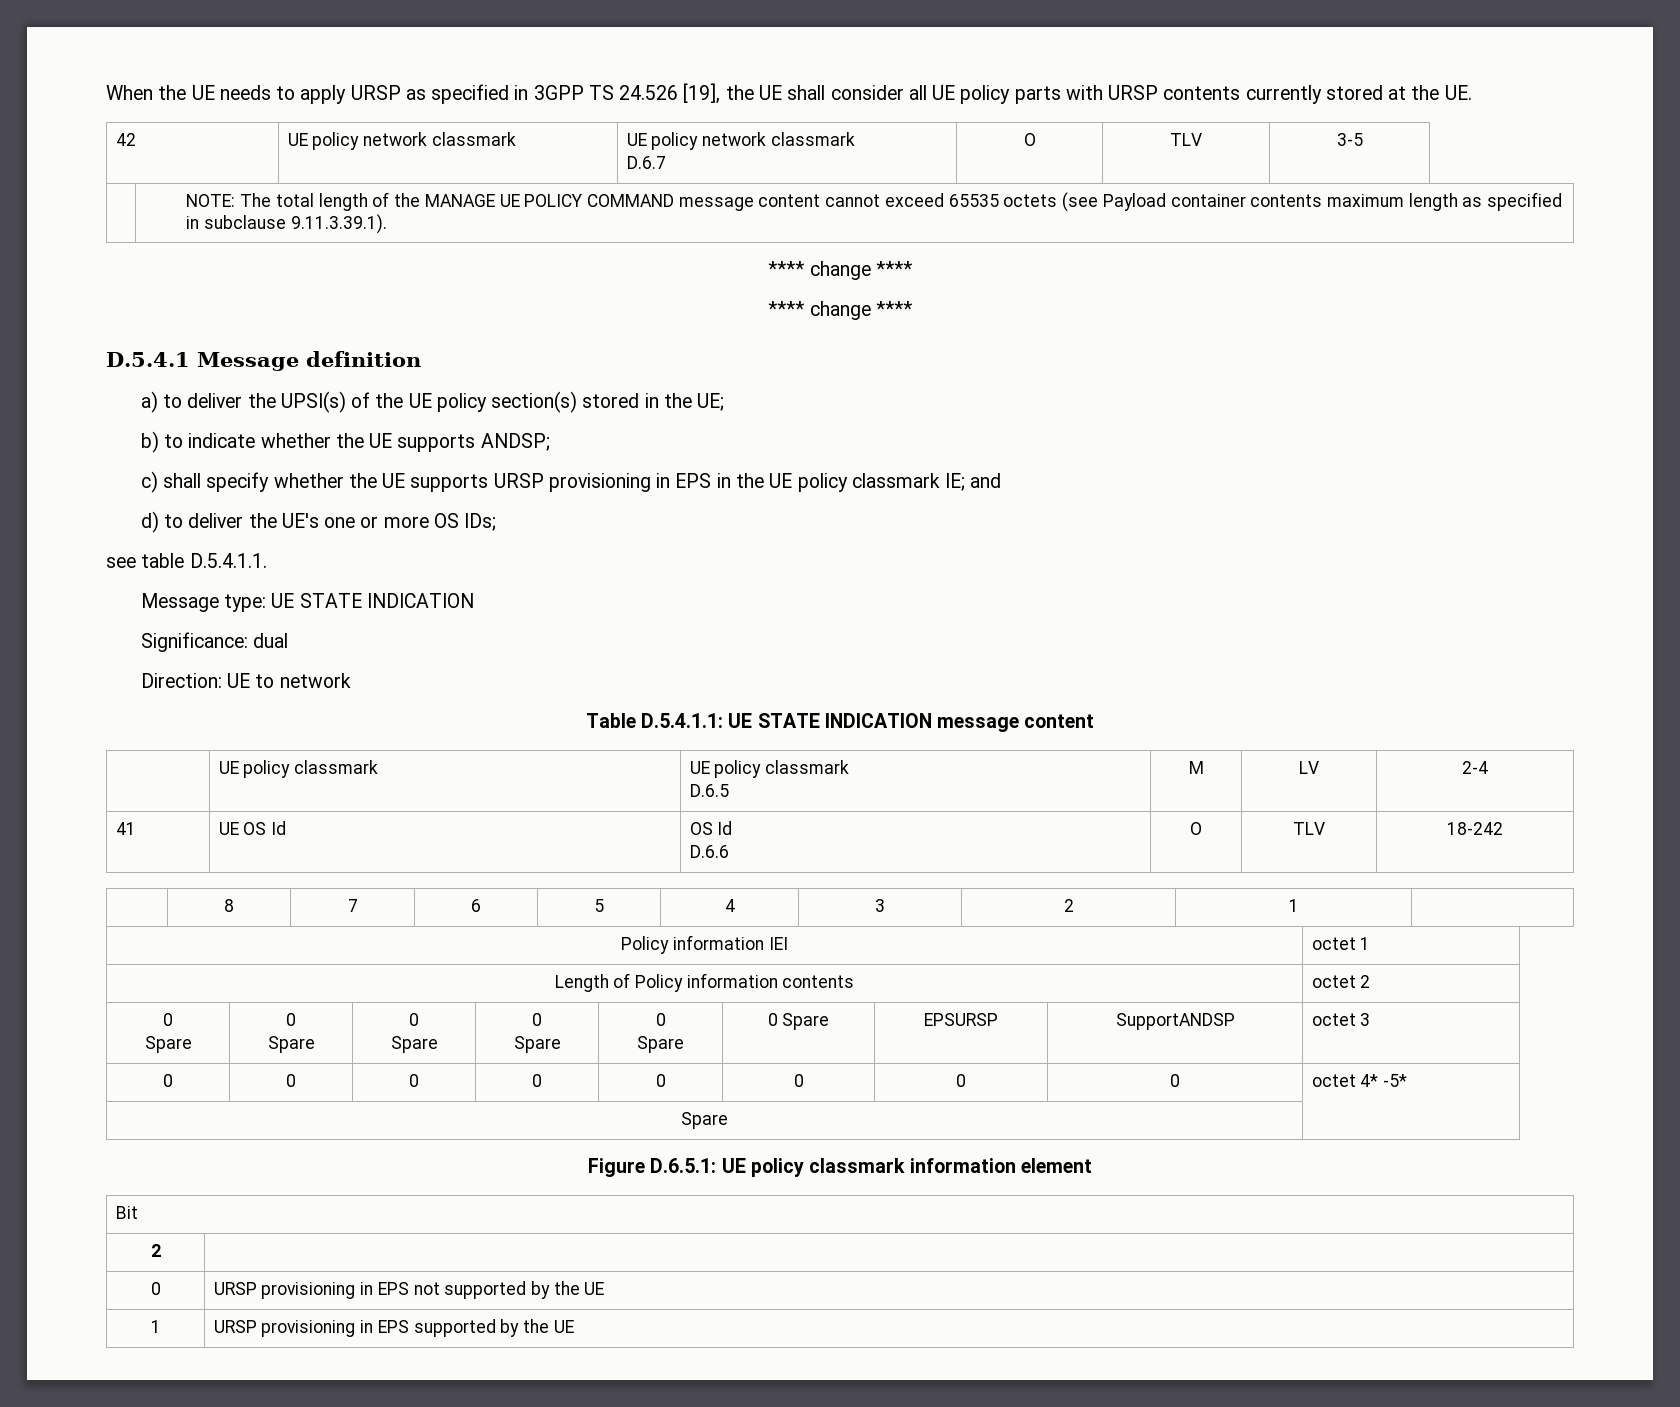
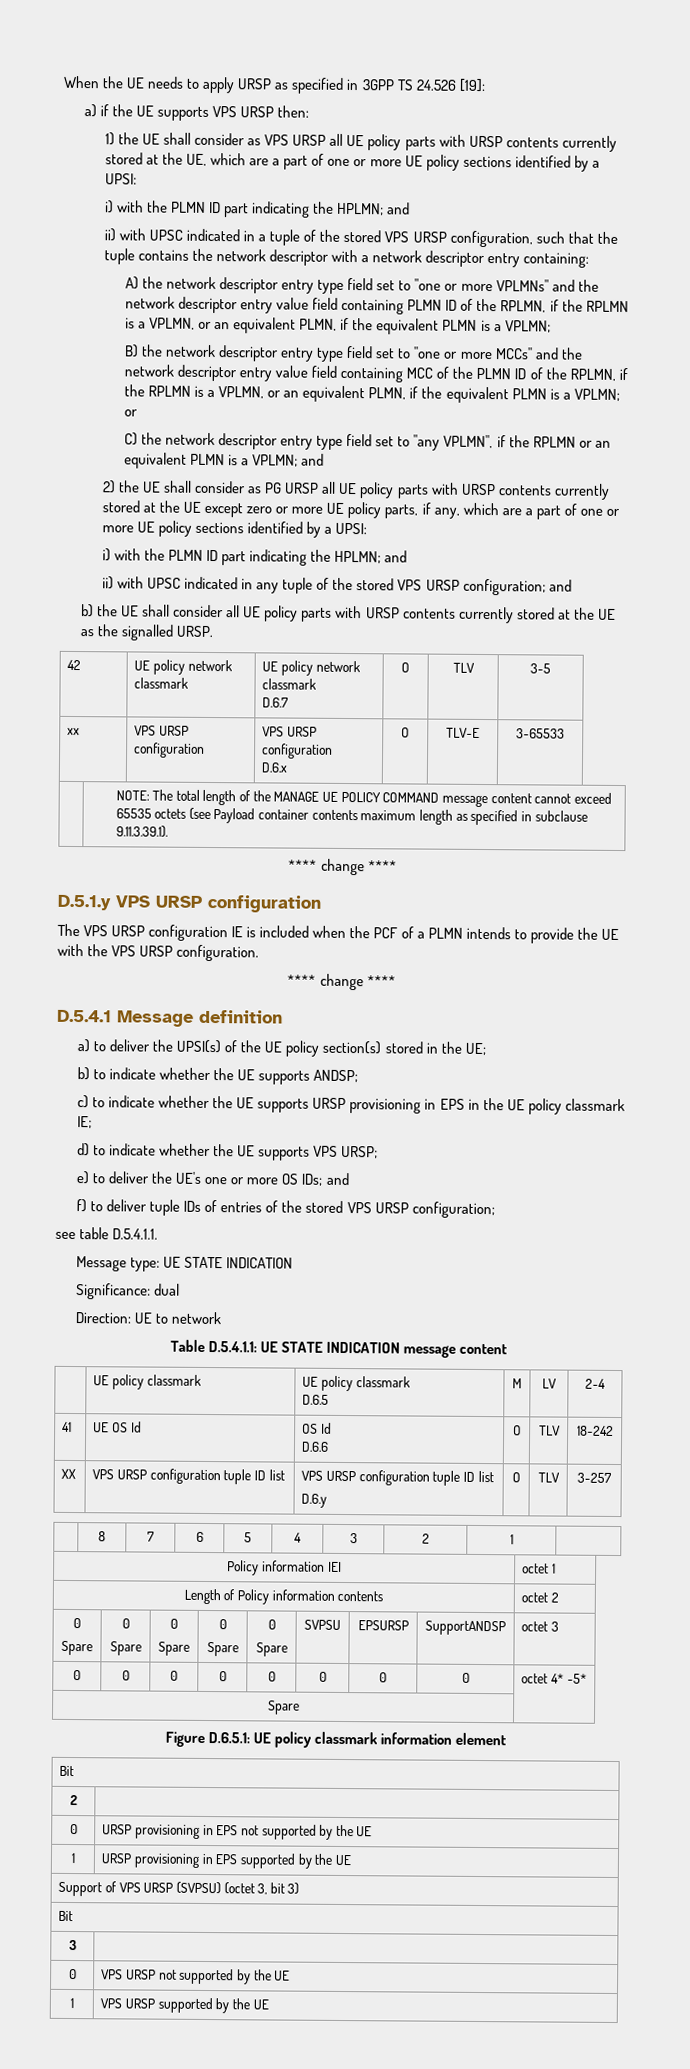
- When the UE needs to apply URSP as specified in 3GPP TS 24.526 [19], the UE shall consider all UE policy parts with URSP contents currently stored at the UE.
+ When the UE needs to apply URSP as specified in 3GPP TS 24.526 [19]:
+ a) if the UE supports VPS URSP then:
+ 1) the UE shall consider as VPS URSP all UE policy parts with URSP contents currently stored at the UE, which are a part of one or more UE policy sections identified by a UPSI:
+ i) with the PLMN ID part indicating the HPLMN; and
+ ii) with UPSC indicated in a tuple of the stored VPS URSP configuration, such that the tuple contains the network descriptor with a network descriptor entry containing:
+ A) the network descriptor entry type field set to "one or more VPLMNs" and the network descriptor entry value field containing PLMN ID of the RPLMN, if the RPLMN is a VPLMN, or an equivalent PLMN, if the equivalent PLMN is a VPLMN;
+ B) the network descriptor entry type field set to "one or more MCCs" and the network descriptor entry value field containing MCC of the PLMN ID of the RPLMN, if the RPLMN is a VPLMN, or an equivalent PLMN, if the equivalent PLMN is a VPLMN; or
+ C) the network descriptor entry type field set to "any VPLMN", if the RPLMN or an equivalent PLMN is a VPLMN; and
+ 2) the UE shall consider as PG URSP all UE policy parts with URSP contents currently stored at the UE except zero or more UE policy parts, if any, which are a part of one or more UE policy sections identified by a UPSI:
+ i) with the PLMN ID part indicating the HPLMN; and
+ ii) with UPSC indicated in any tuple of the stored VPS URSP configuration; and
+ b) the UE shall consider all UE policy parts with URSP contents currently stored at the UE as the signalled URSP.
+ xx | VPS URSP configuration | VPS URSP configuration
+ D.6.x | O | TLV-E | 3-65533
+ D.5.1.y VPS URSP configuration
+ The VPS URSP configuration IE is included when the PCF of a PLMN intends to provide the UE with the VPS URSP configuration.
- c) shall specify whether the UE supports URSP provisioning in EPS in the UE policy classmark IE; and
+ c) to indicate whether the UE supports URSP provisioning in EPS in the UE policy classmark IE;
- d) to deliver the UE's one or more OS IDs;
+ d) to indicate whether the UE supports VPS URSP;
+ e) to deliver the UE's one or more OS IDs; and
+ f) to deliver tuple IDs of entries of the stored VPS URSP configuration;
+ XX | VPS URSP configuration tuple ID list | VPS URSP configuration tuple ID list
+ D.6.y | O | TLV | 3-257
  Length of Policy information contents | octet 2
  0
  Spare | 0
  Spare | 0
  Spare | 0
  Spare | 0
- Spare | 0 Spare | EPSURSP | SupportANDSP | octet 3
+ Spare | SVPSU | EPSURSP | SupportANDSP | octet 3
+ Support of VPS URSP (SVPSU) (octet 3, bit 3)
+ Bit
+ 3 |
+ 0 | VPS URSP not supported by the UE
+ 1 | VPS URSP supported by the UE

